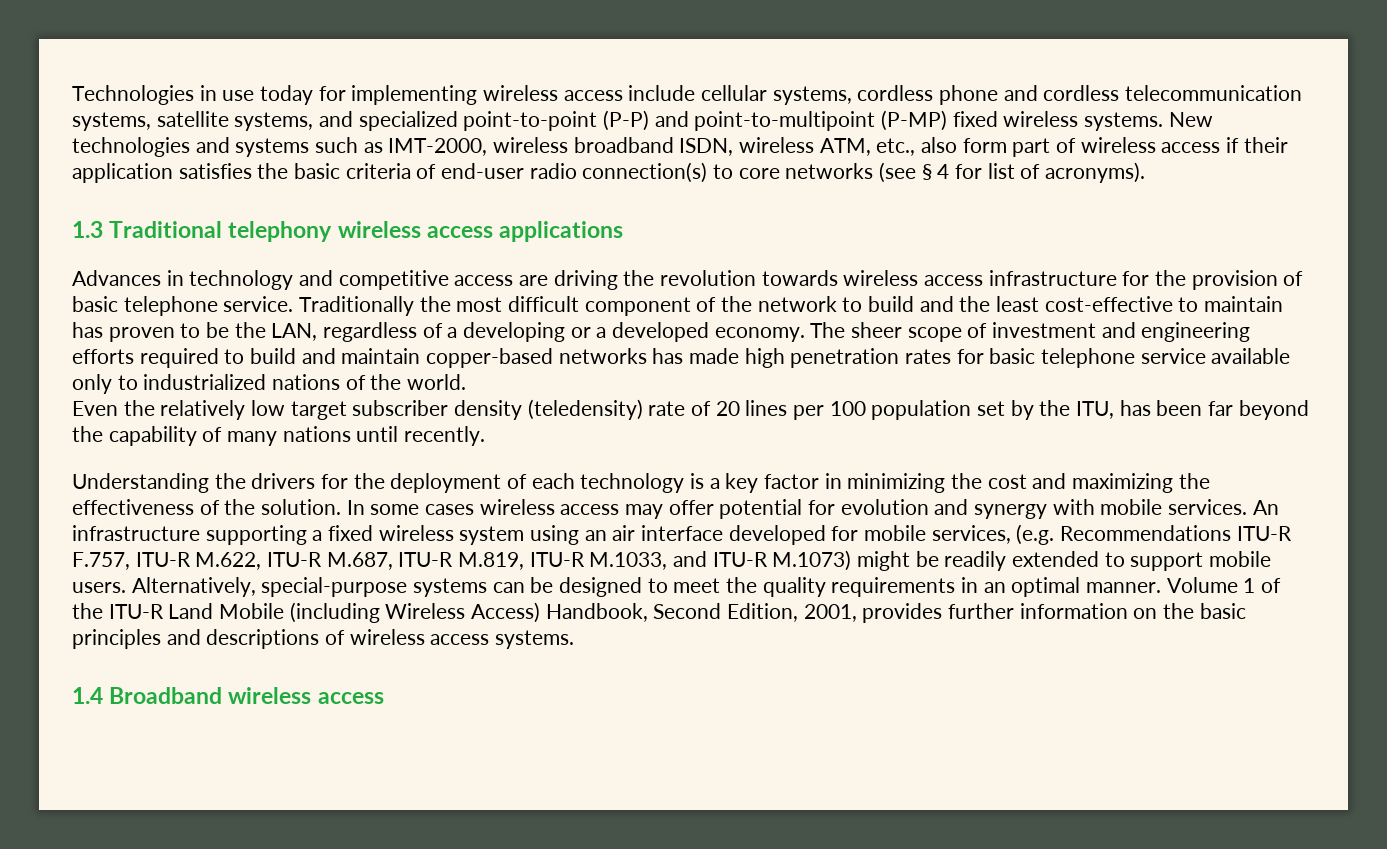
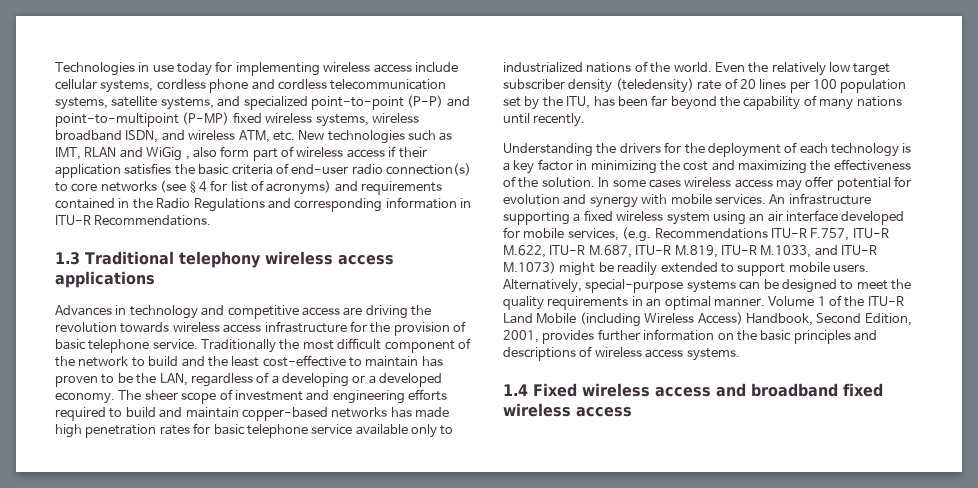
- Technologies in use today for implementing wireless access include cellular systems, cordless phone and cordless telecommunication systems, satellite systems, and specialized point-to-point (P-P) and point-to-multipoint (P-MP) fixed wireless systems. New technologies and systems such as IMT-2000, wireless broadband ISDN, wireless ATM, etc., also form part of wireless access if their application satisfies the basic criteria of end-user radio connection(s) to core networks (see § 4 for list of acronyms).
+ Technologies in use today for implementing wireless access include cellular systems, cordless phone and cordless telecommunication systems, satellite systems, and specialized point-to-point (P-P) and point-to-multipoint (P-MP) fixed wireless systems, wireless broadband ISDN, and wireless ATM, etc. New technologies such as IMT, RLAN and WiGig , also form part of wireless access if their application satisfies the basic criteria of end-user radio connection(s) to core networks (see § 4 for list of acronyms) and requirements contained in the Radio Regulations and corresponding information in ITU-R Recommendations.
- The sheer scope of investment and engineering efforts required to build and maintain copper-based networks has made high penetration rates for basic telephone service available only to industrialized nations of the world.
- Even the relatively low target subscriber density (teledensity) rate of 20 lines per 100 population set by the ITU, has been far beyond the capability of many nations until recently.
+ The sheer scope of investment and engineering efforts required to build and maintain copper-based networks has made high penetration rates for basic telephone service available only to industrialized nations of the world. Even the relatively low target subscriber density (teledensity) rate of 20 lines per 100 population set by the ITU, has been far beyond the capability of many nations until recently.
- 1.4 Broadband wireless access
+ 1.4 Fixed wireless access and broadband fixed wireless access

